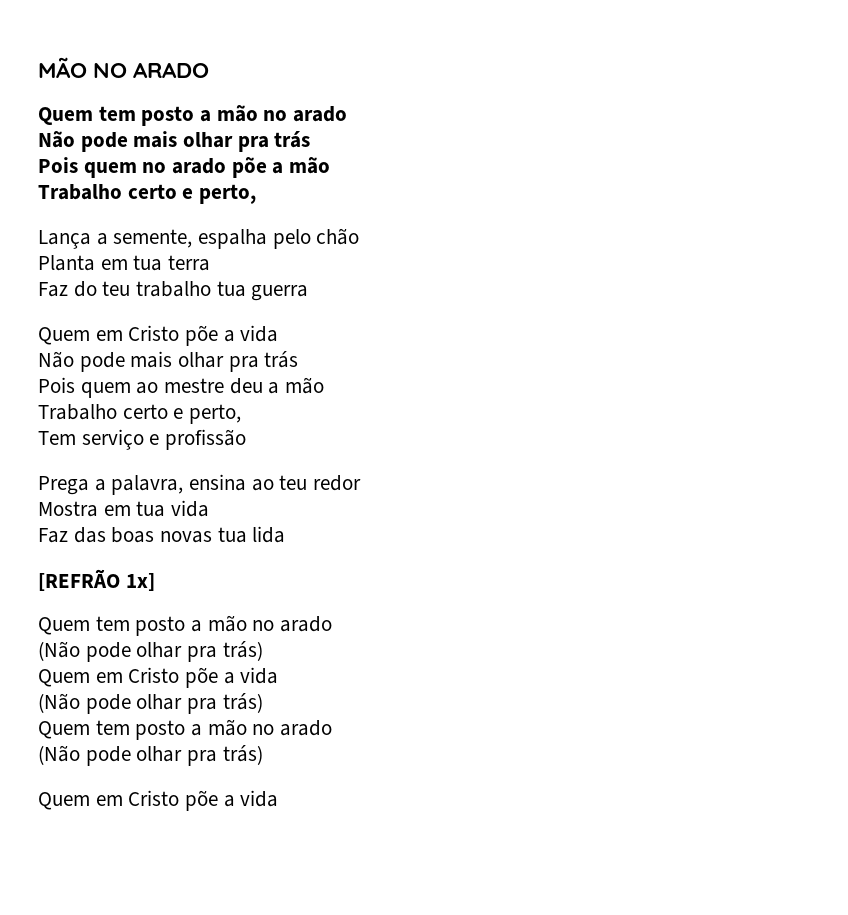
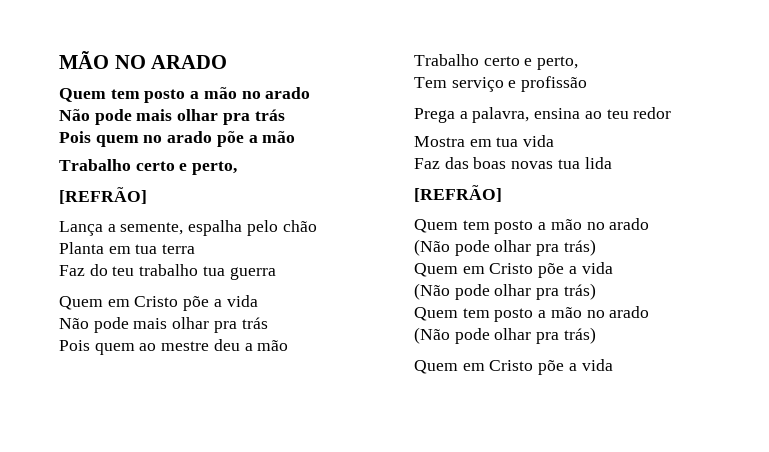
  Pois quem no arado põe a mão
  Trabalho certo e perto,
+ [REFRÃO]
  Faz das boas novas tua lida
- [REFRÃO 1x]
+ [REFRÃO]

